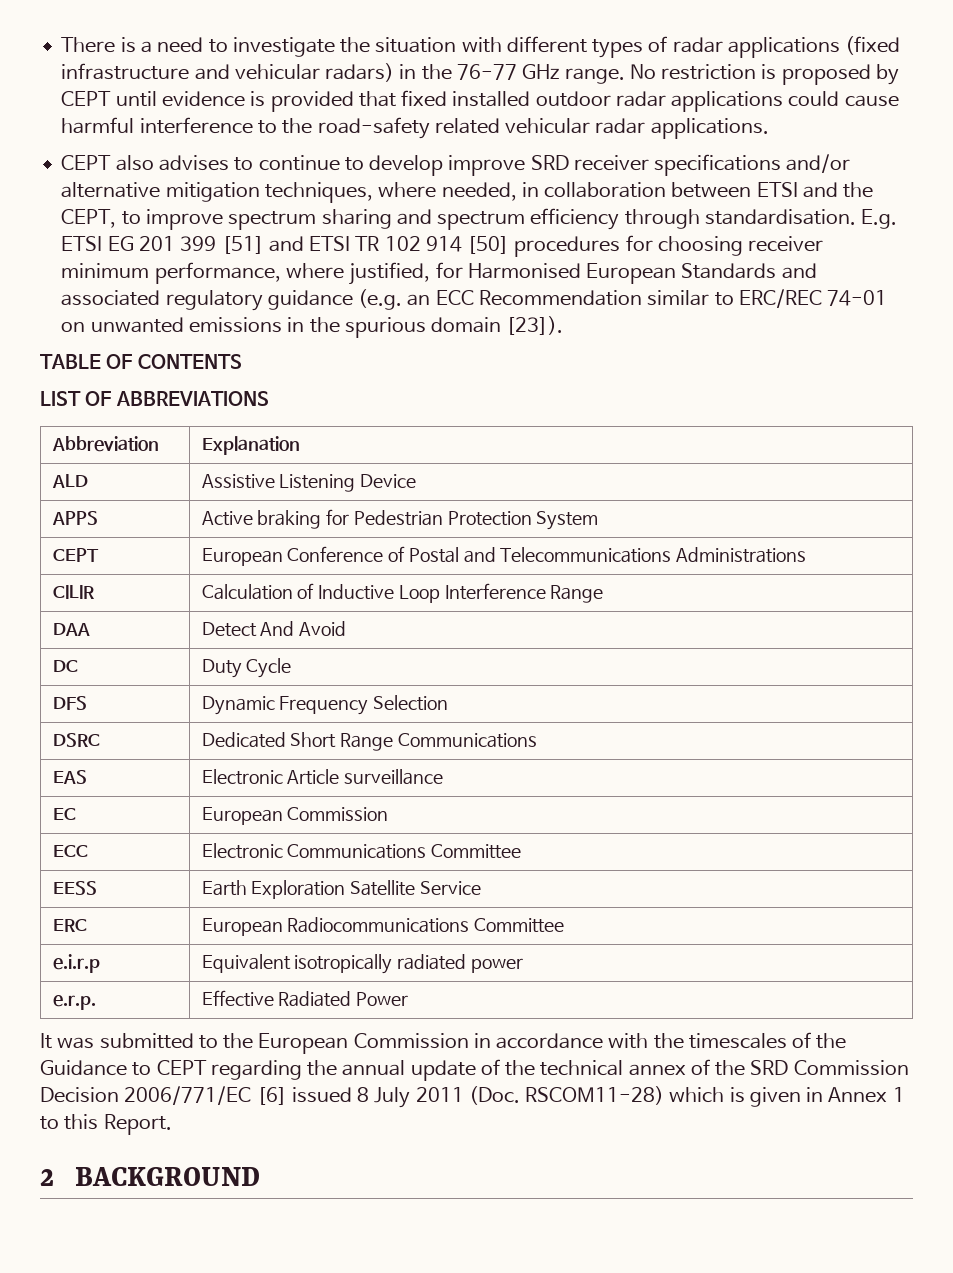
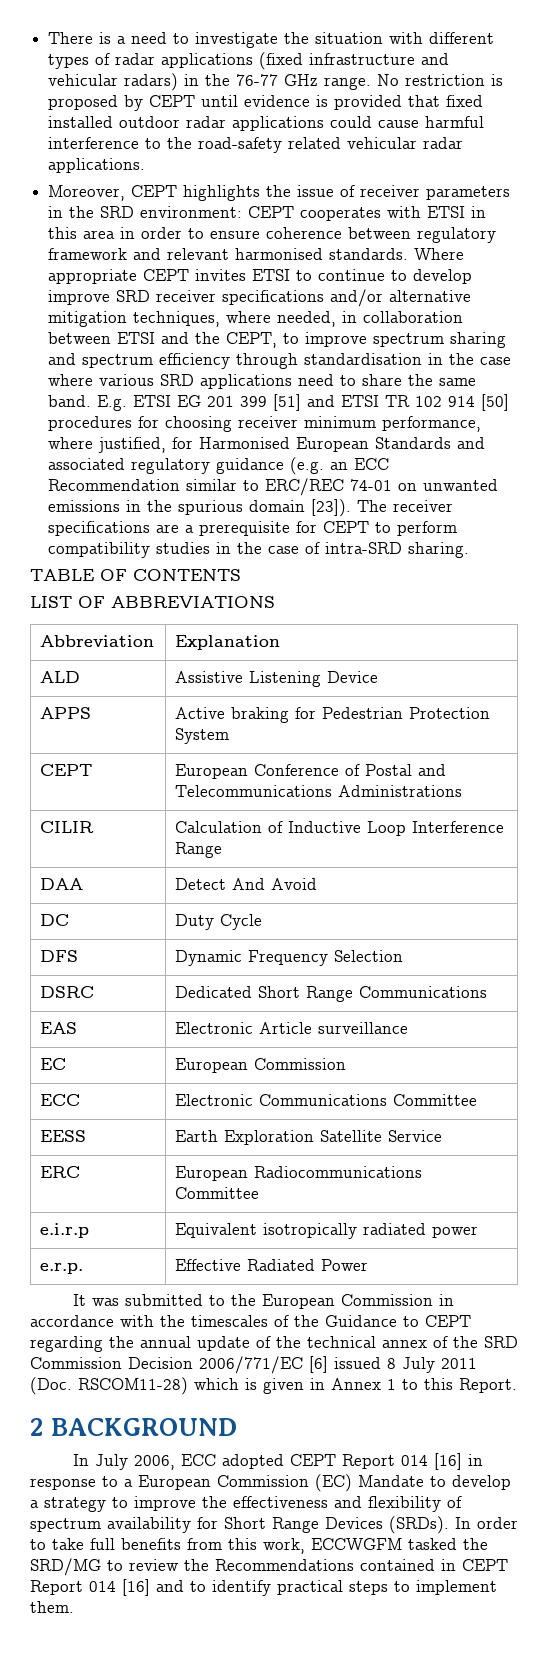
- CEPT also advises to continue to develop improve SRD receiver specifications and/or alternative mitigation techniques, where needed, in collaboration between ETSI and the CEPT, to improve spectrum sharing and spectrum efficiency through standardisation.
+ Moreover, CEPT highlights the issue of receiver parameters in the SRD environment: CEPT cooperates with ETSI in this area in order to ensure coherence between regulatory framework and relevant harmonised standards. Where appropriate CEPT invites ETSI to continue to develop improve SRD receiver specifications and/or alternative mitigation techniques, where needed, in collaboration between ETSI and the CEPT, to improve spectrum sharing and spectrum efficiency through standardisation in the case where various SRD applications need to share the same band.
+ The receiver specifications are a prerequisite for CEPT to perform compatibility studies in the case of intra-SRD sharing.
+ In July 2006, ECC adopted CEPT Report 014 [16] in response to a European Commission (EC) Mandate to develop a strategy to improve the effectiveness and flexibility of spectrum availability for Short Range Devices (SRDs). In order to take full benefits from this work, ECCWGFM tasked the SRD/MG to review the Recommendations contained in CEPT Report 014 [16] and to identify practical steps to implement them.

